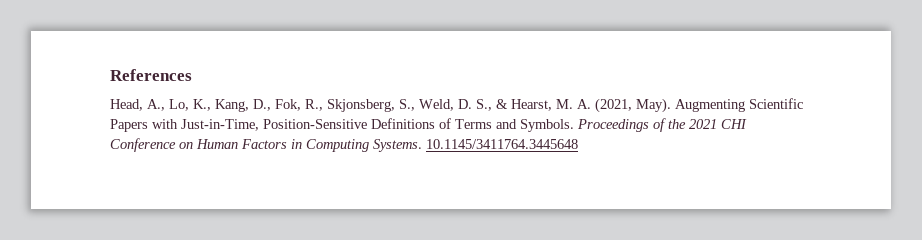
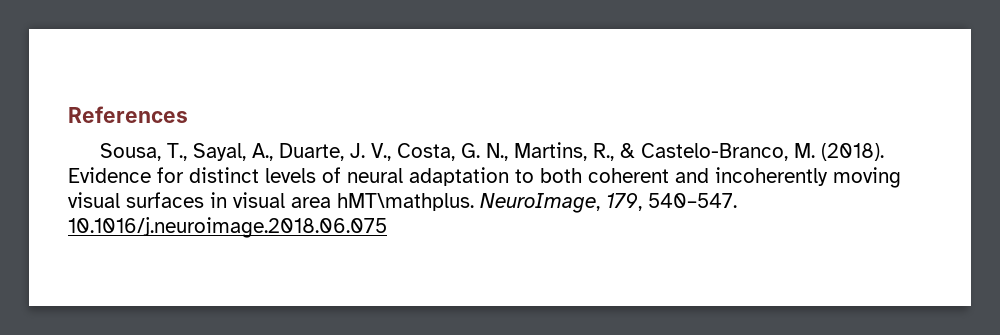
- Head, A., Lo, K., Kang, D., Fok, R., Skjonsberg, S., Weld, D. S., & Hearst, M. A. (2021, May). Augmenting Scientific Papers with Just-in-Time, Position-Sensitive Definitions of Terms and Symbols. Proceedings of the 2021 CHI Conference on Human Factors in Computing Systems. 10.1145/3411764.3445648
+ Sousa, T., Sayal, A., Duarte, J. V., Costa, G. N., Martins, R., & Castelo-Branco, M. (2018). Evidence for distinct levels of neural adaptation to both coherent and incoherently moving visual surfaces in visual area hMT\mathplus. NeuroImage, 179, 540–547. 10.1016/j.neuroimage.2018.06.075

